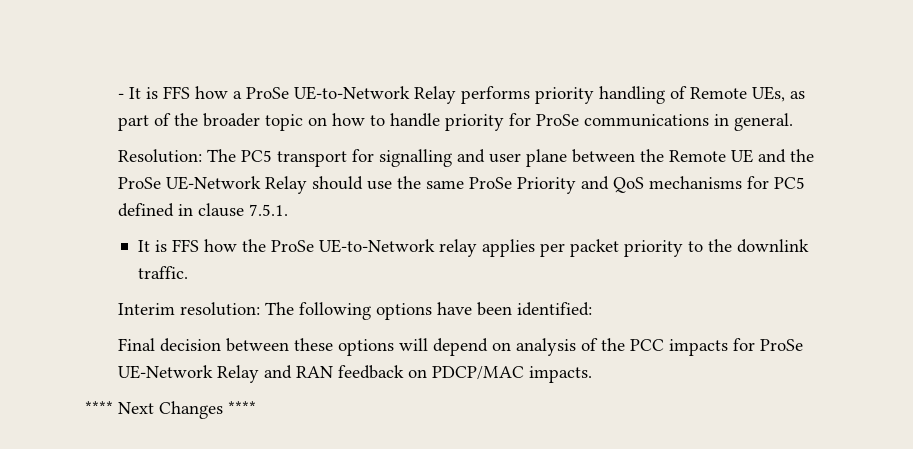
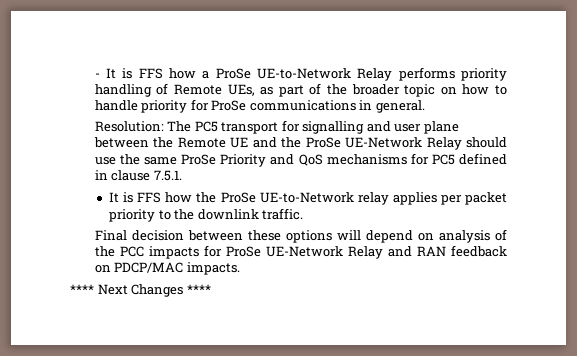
- Interim resolution: The following options have been identified:

